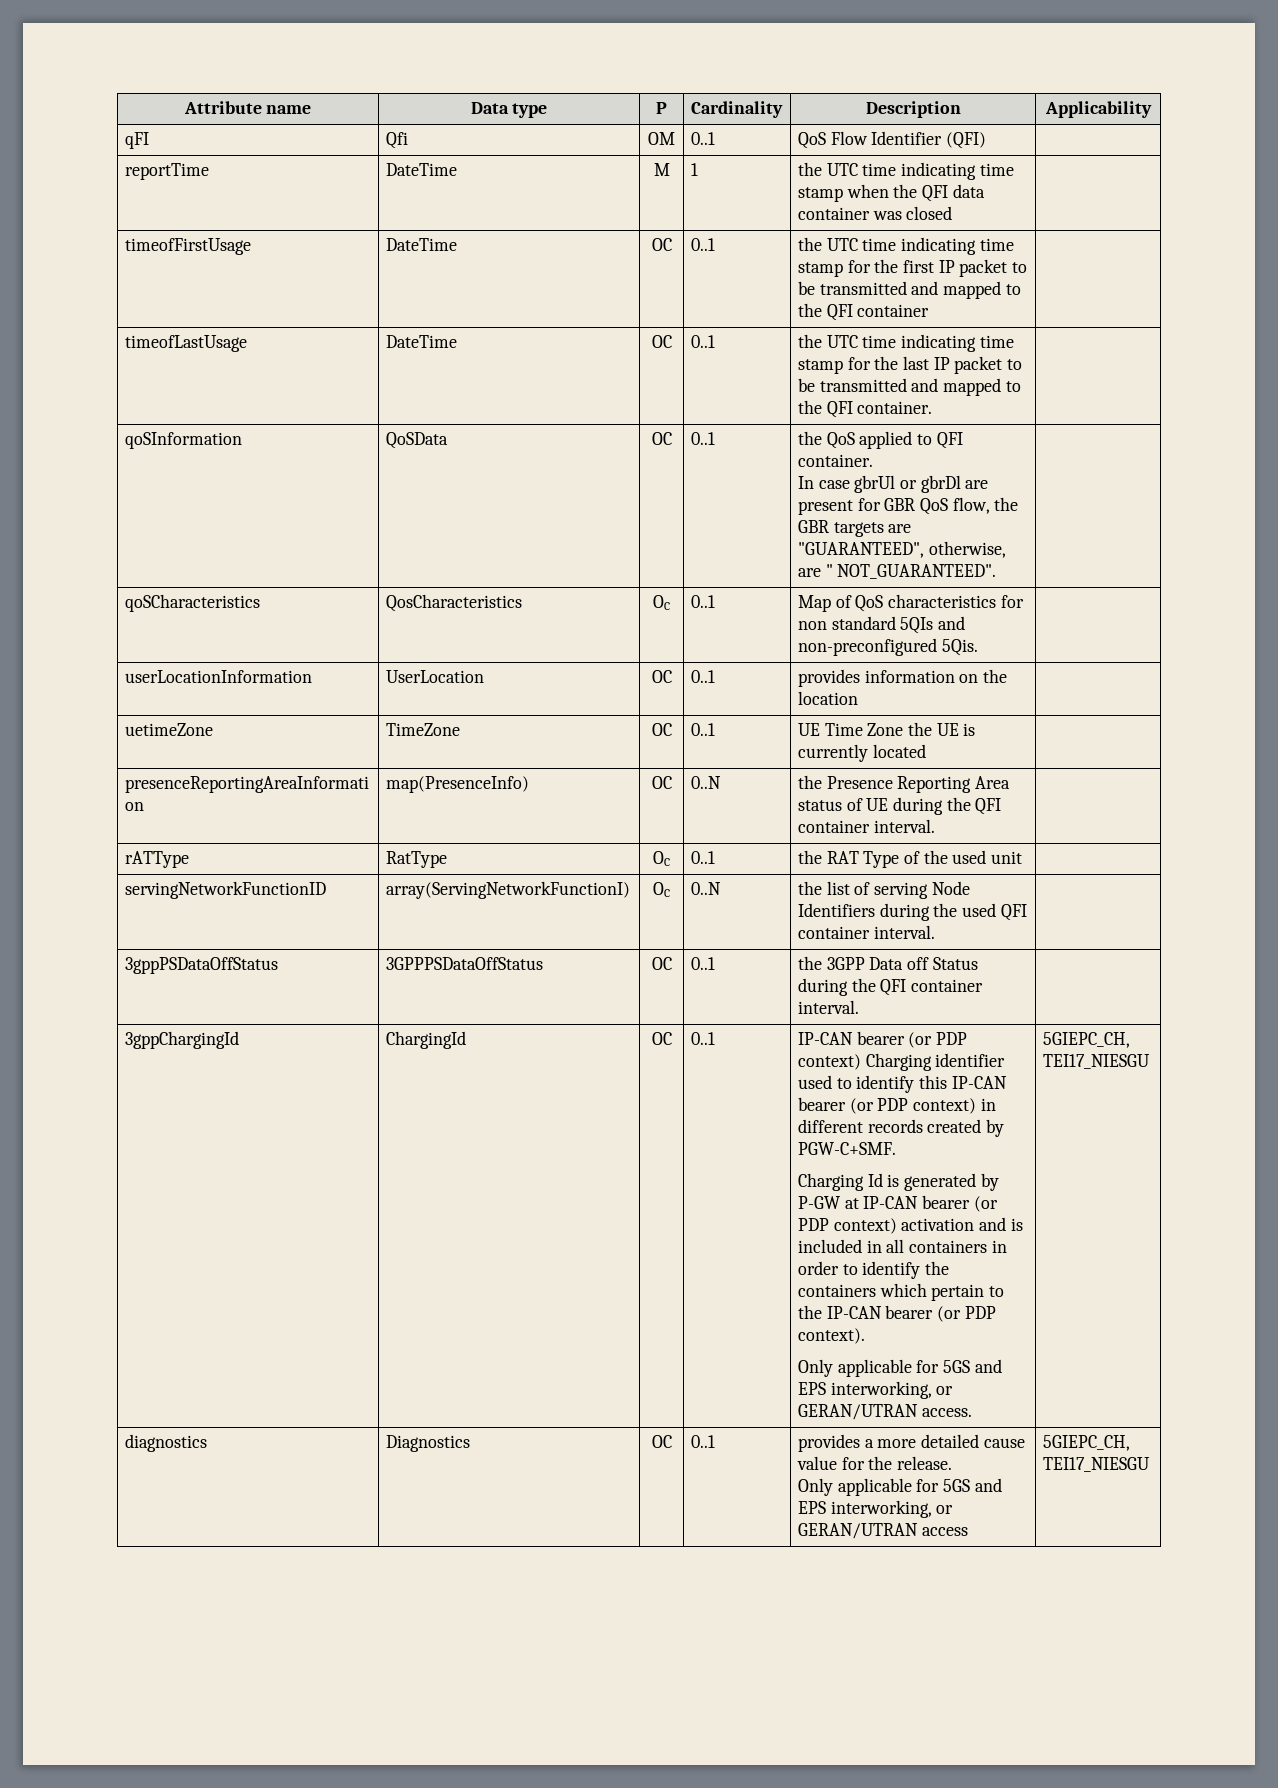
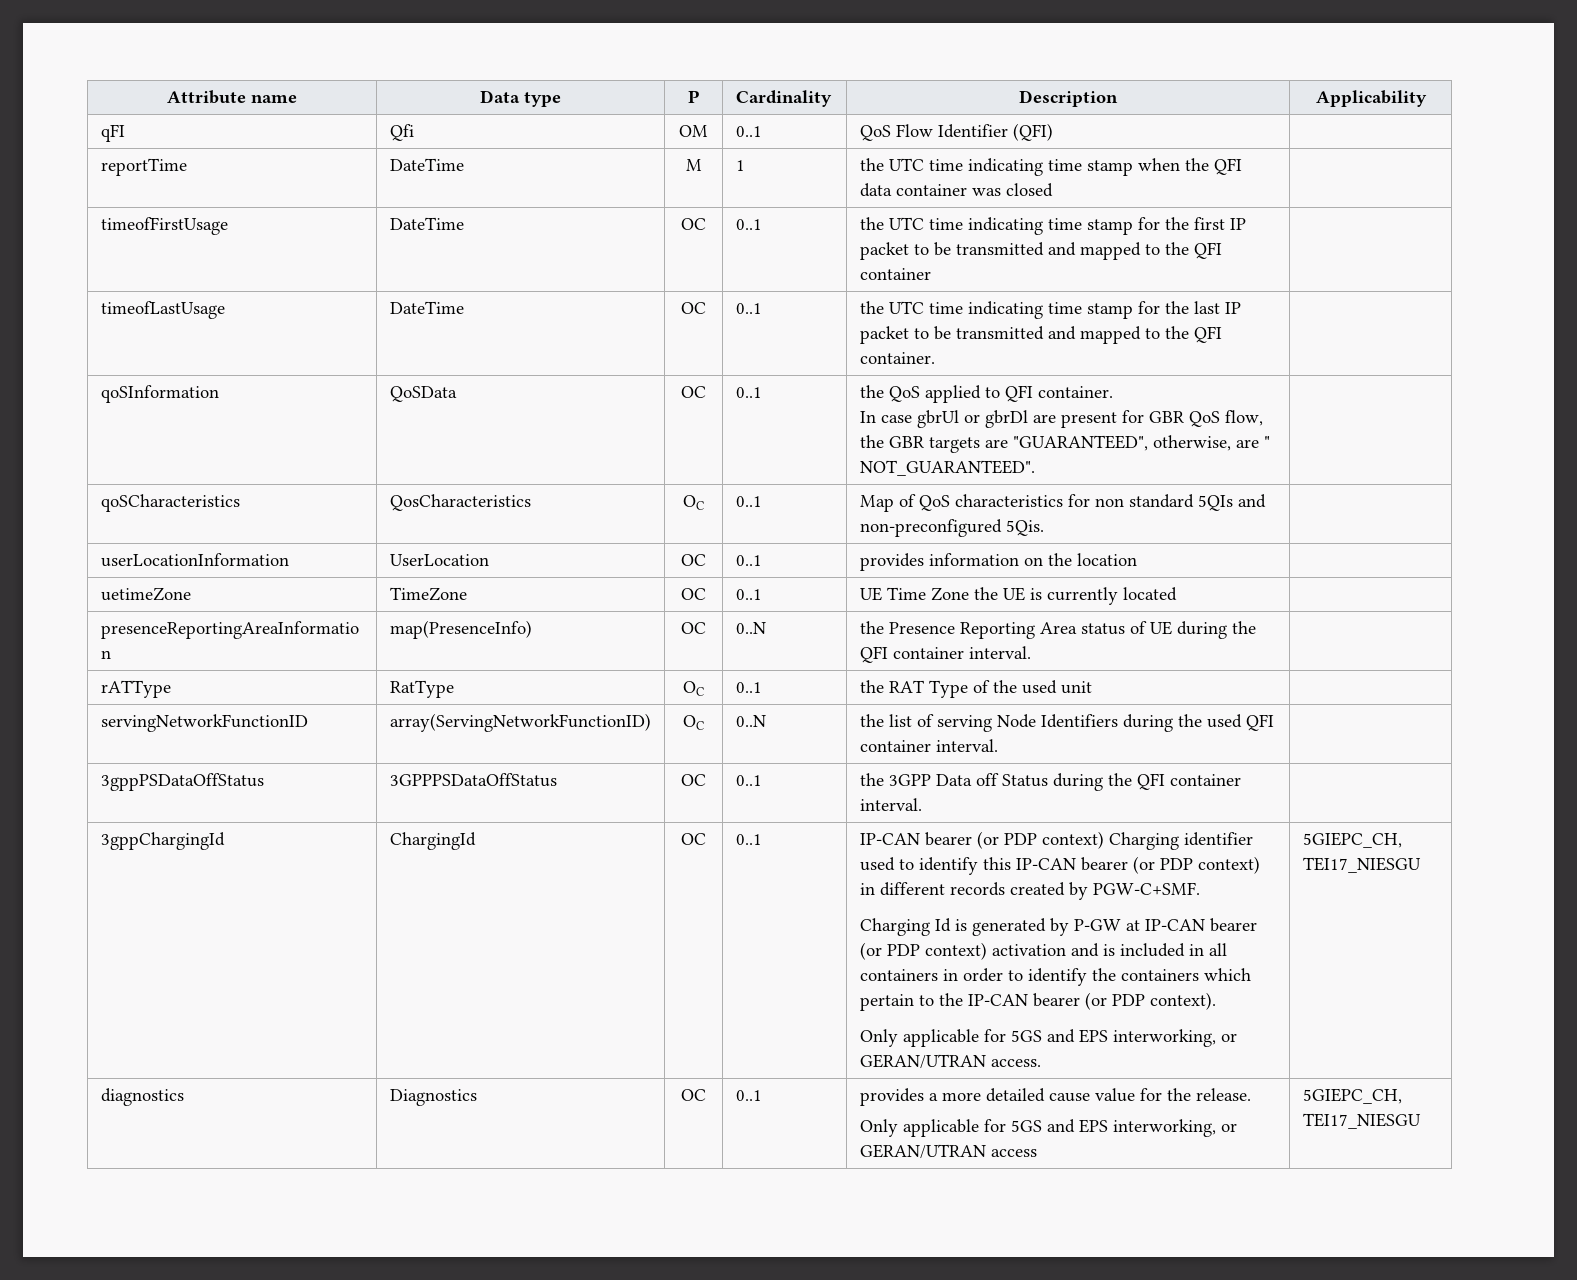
- servingNetworkFunctionID | array(ServingNetworkFunctionI) | OC | 0..N | the list of serving Node Identifiers during the used QFI container interval. |
+ servingNetworkFunctionID | array(ServingNetworkFunctionID) | OC | 0..N | the list of serving Node Identifiers during the used QFI container interval. |

